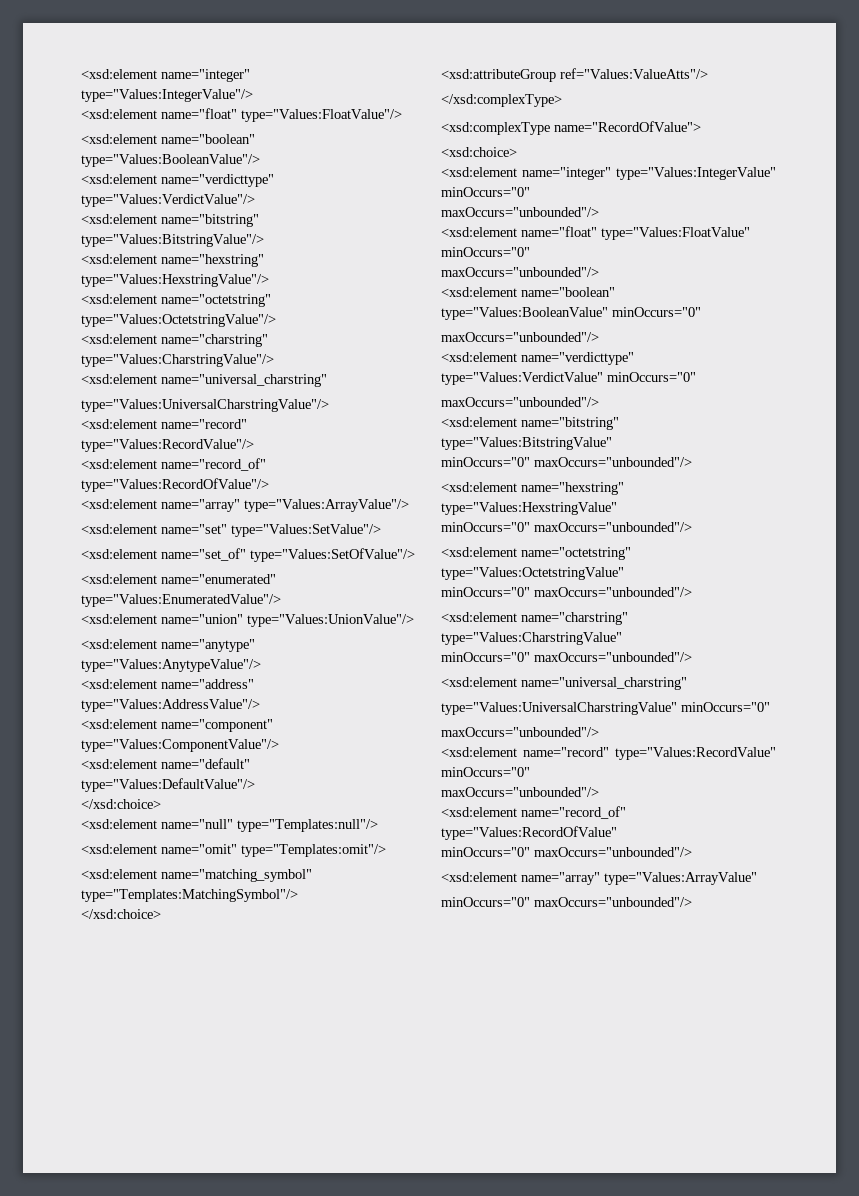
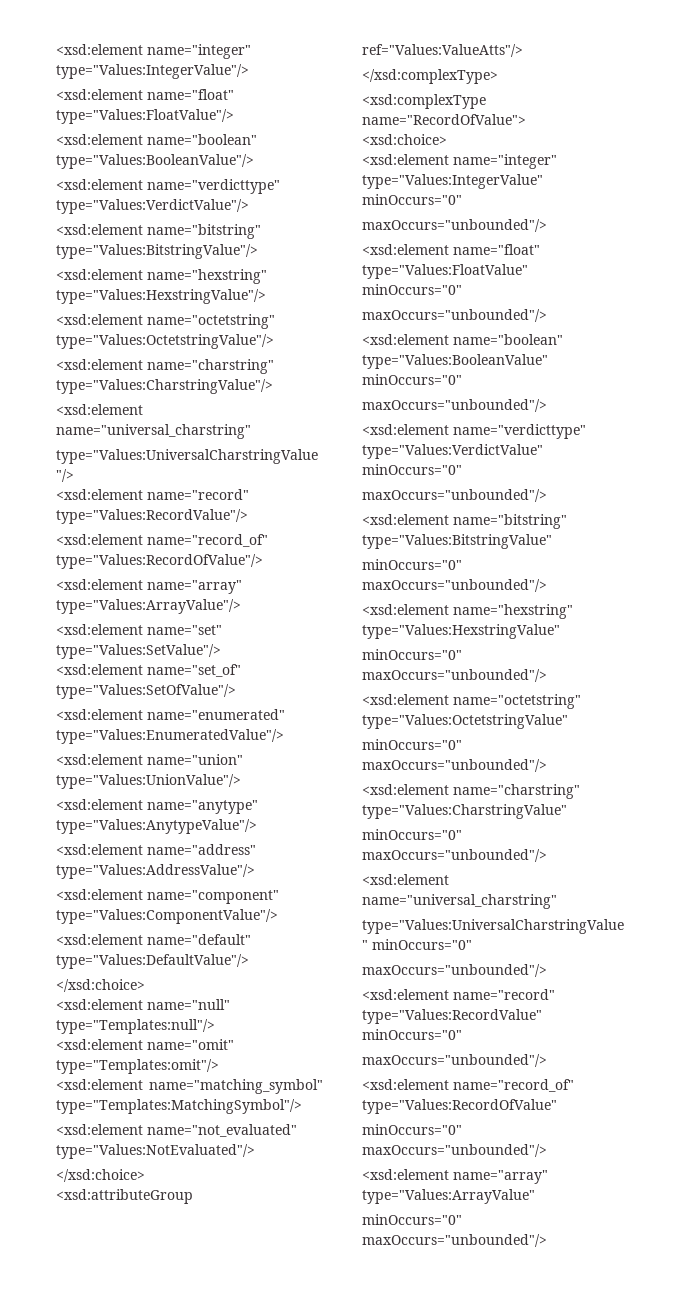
+ <xsd:element name="not_evaluated" type="Values:NotEvaluated"/>

